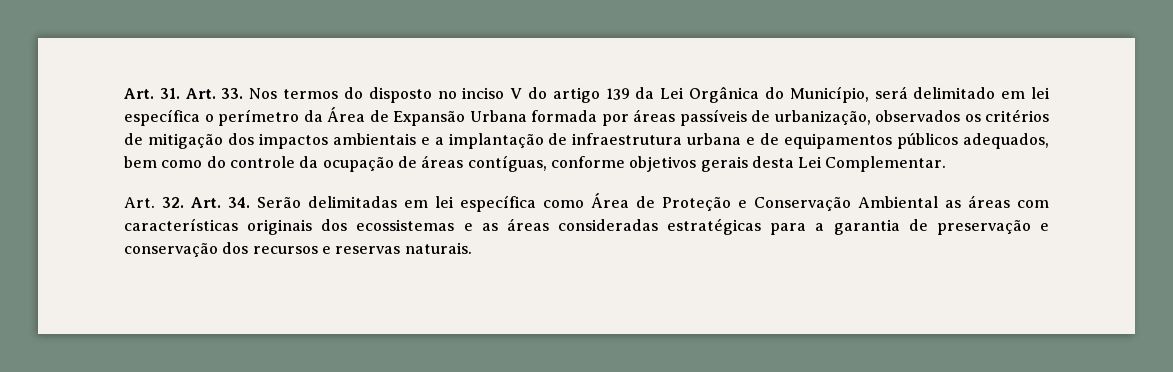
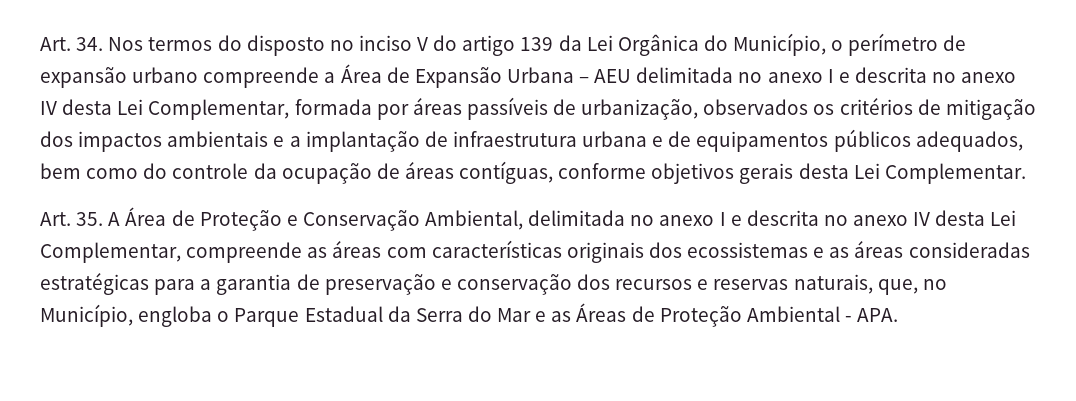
- Art. 31. Art. 33. Nos termos do disposto no inciso V do artigo 139 da Lei Orgânica do Município, será delimitado em lei específica o perímetro da Área de Expansão Urbana formada por áreas passíveis de urbanização, observados os critérios de mitigação dos impactos ambientais e a implantação de infraestrutura urbana e de equipamentos públicos adequados, bem como do controle da ocupação de áreas contíguas, conforme objetivos gerais desta Lei Complementar.
+ Art. 34. Nos termos do disposto no inciso V do artigo 139 da Lei Orgânica do Município, o perímetro de expansão urbano compreende a Área de Expansão Urbana – AEU delimitada no anexo I e descrita no anexo IV desta Lei Complementar, formada por áreas passíveis de urbanização, observados os critérios de mitigação dos impactos ambientais e a implantação de infraestrutura urbana e de equipamentos públicos adequados, bem como do controle da ocupação de áreas contíguas, conforme objetivos gerais desta Lei Complementar.
- Art. 32. Art. 34. Serão delimitadas em lei específica como Área de Proteção e Conservação Ambiental as áreas com características originais dos ecossistemas e as áreas consideradas estratégicas para a garantia de preservação e conservação dos recursos e reservas naturais.
+ Art. 35. A Área de Proteção e Conservação Ambiental, delimitada no anexo I e descrita no anexo IV desta Lei Complementar, compreende as áreas com características originais dos ecossistemas e as áreas consideradas estratégicas para a garantia de preservação e conservação dos recursos e reservas naturais, que, no Município, engloba o Parque Estadual da Serra do Mar e as Áreas de Proteção Ambiental - APA.

